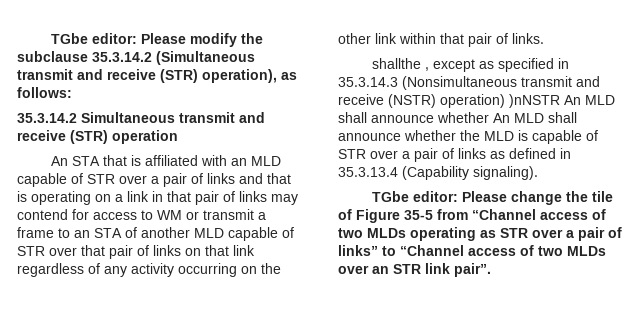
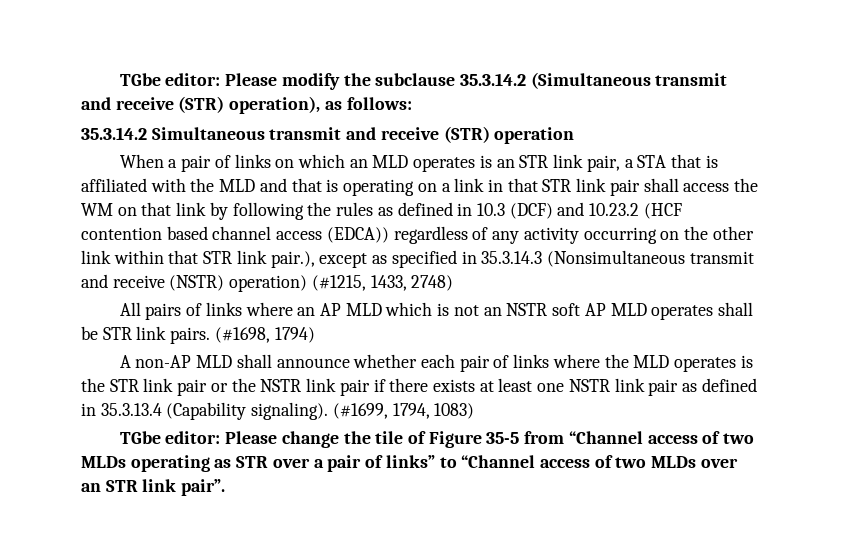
- An STA that is affiliated with an MLD capable of STR over a pair of links and that is operating on a link in that pair of links may contend for access to WM or transmit a frame to an STA of another MLD capable of STR over that pair of links on that link regardless of any activity occurring on the other link within that pair of links.
- shallthe , except as specified in 35.3.14.3 (Nonsimultaneous transmit and receive (NSTR) operation) )nNSTR An MLD shall announce whether An MLD shall announce whether the MLD is capable of STR over a pair of links as defined in 35.3.13.4 (Capability signaling).
+ When a pair of links on which an MLD operates is an STR link pair, a STA that is affiliated with the MLD and that is operating on a link in that STR link pair shall access the WM on that link by following the rules as defined in 10.3 (DCF) and 10.23.2 (HCF contention based channel access (EDCA)) regardless of any activity occurring on the other link within that STR link pair.), except as specified in 35.3.14.3 (Nonsimultaneous transmit and receive (NSTR) operation) (#1215, 1433, 2748)
+ All pairs of links where an AP MLD which is not an NSTR soft AP MLD operates shall be STR link pairs. (#1698, 1794)
+ A non-AP MLD shall announce whether each pair of links where the MLD operates is the STR link pair or the NSTR link pair if there exists at least one NSTR link pair as defined in 35.3.13.4 (Capability signaling). (#1699, 1794, 1083)

